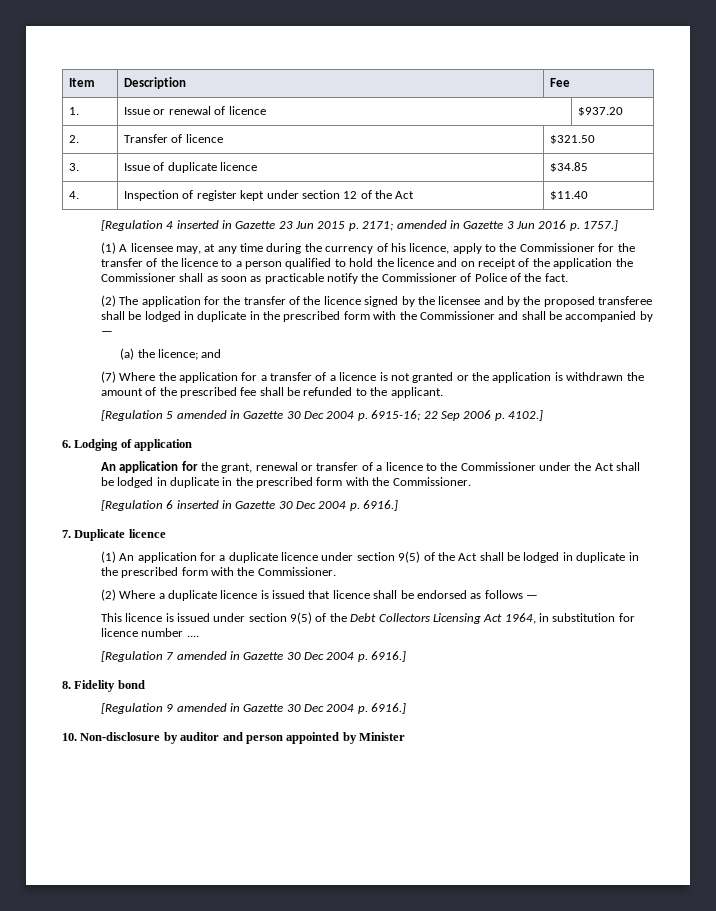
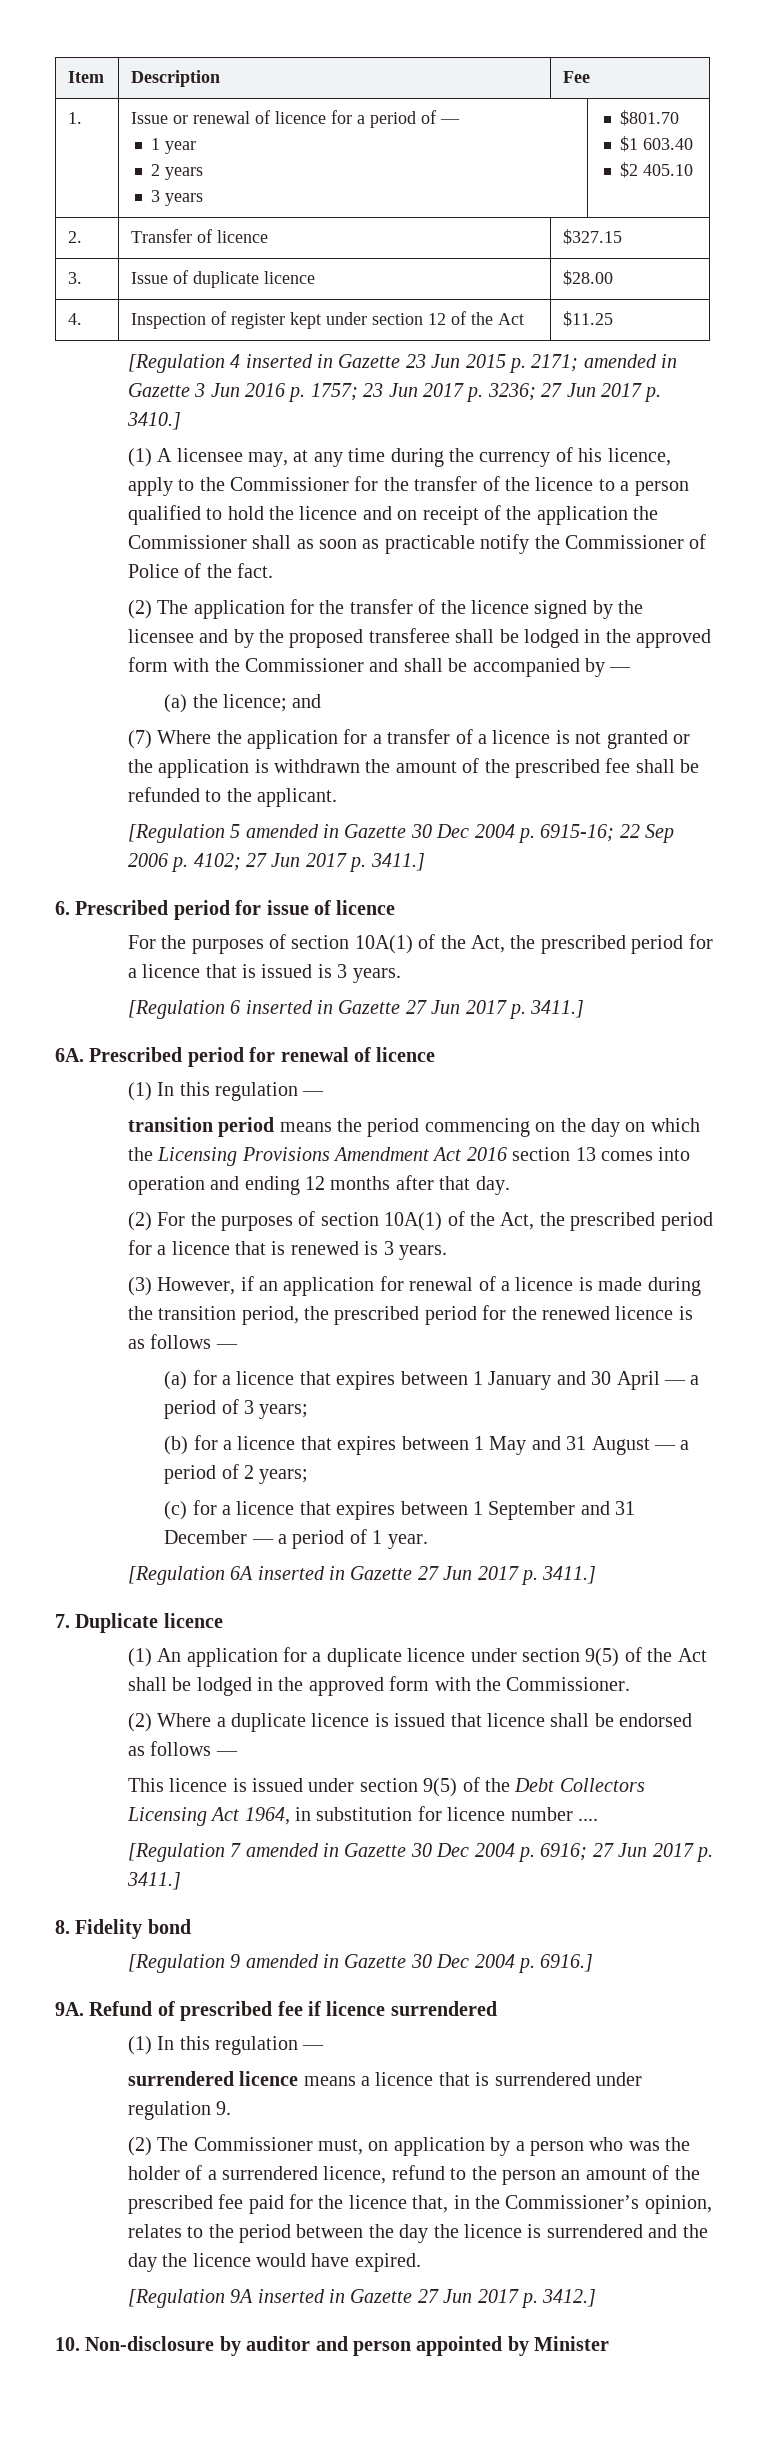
- 1. | Issue or renewal of licence | $937.20
+ 1. | Issue or renewal of licence for a period of —
+ 1 year
+ 2 years
+ 3 years | $801.70
+ $1 603.40
+ $2 405.10
- 2. | Transfer of licence | $321.50
+ 2. | Transfer of licence | $327.15
- 3. | Issue of duplicate licence | $34.85
+ 3. | Issue of duplicate licence | $28.00
- 4. | Inspection of register kept under section 12 of the Act | $11.40
+ 4. | Inspection of register kept under section 12 of the Act | $11.25
- [Regulation 4 inserted in Gazette 23 Jun 2015 p. 2171; amended in Gazette 3 Jun 2016 p. 1757.]
+ [Regulation 4 inserted in Gazette 23 Jun 2015 p. 2171; amended in Gazette 3 Jun 2016 p. 1757; 23 Jun 2017 p. 3236; 27 Jun 2017 p. 3410.]
- (2) The application for the transfer of the licence signed by the licensee and by the proposed transferee shall be lodged in duplicate in the prescribed form with the Commissioner and shall be accompanied by —
+ (2) The application for the transfer of the licence signed by the licensee and by the proposed transferee shall be lodged in the approved form with the Commissioner and shall be accompanied by —
- [Regulation 5 amended in Gazette 30 Dec 2004 p. 6915-16; 22 Sep 2006 p. 4102.]
- 6. Lodging of application
- An application for the grant, renewal or transfer of a licence to the Commissioner under the Act shall be lodged in duplicate in the prescribed form with the Commissioner.
+ [Regulation 5 amended in Gazette 30 Dec 2004 p. 6915-16; 22 Sep 2006 p. 4102; 27 Jun 2017 p. 3411.]
+ 6. Prescribed period for issue of licence
+ For the purposes of section 10A(1) of the Act, the prescribed period for a licence that is issued is 3 years.
- [Regulation 6 inserted in Gazette 30 Dec 2004 p. 6916.]
+ [Regulation 6 inserted in Gazette 27 Jun 2017 p. 3411.]
+ 6A. Prescribed period for renewal of licence
+ (1) In this regulation —
+ transition period means the period commencing on the day on which the Licensing Provisions Amendment Act 2016 section 13 comes into operation and ending 12 months after that day.
+ (2) For the purposes of section 10A(1) of the Act, the prescribed period for a licence that is renewed is 3 years.
+ (3) However, if an application for renewal of a licence is made during the transition period, the prescribed period for the renewed licence is as follows —
+ (a) for a licence that expires between 1 January and 30 April — a period of 3 years;
+ (b) for a licence that expires between 1 May and 31 August — a period of 2 years;
+ (c) for a licence that expires between 1 September and 31 December — a period of 1 year.
+ [Regulation 6A inserted in Gazette 27 Jun 2017 p. 3411.]
- (1) An application for a duplicate licence under section 9(5) of the Act shall be lodged in duplicate in the prescribed form with the Commissioner.
+ (1) An application for a duplicate licence under section 9(5) of the Act shall be lodged in the approved form with the Commissioner.
- [Regulation 7 amended in Gazette 30 Dec 2004 p. 6916.]
+ [Regulation 7 amended in Gazette 30 Dec 2004 p. 6916; 27 Jun 2017 p. 3411.]
+ 9A. Refund of prescribed fee if licence surrendered
+ (1) In this regulation —
+ surrendered licence means a licence that is surrendered under regulation 9.
+ (2) The Commissioner must, on application by a person who was the holder of a surrendered licence, refund to the person an amount of the prescribed fee paid for the licence that, in the Commissioner’s opinion, relates to the period between the day the licence is surrendered and the day the licence would have expired.
+ [Regulation 9A inserted in Gazette 27 Jun 2017 p. 3412.]

